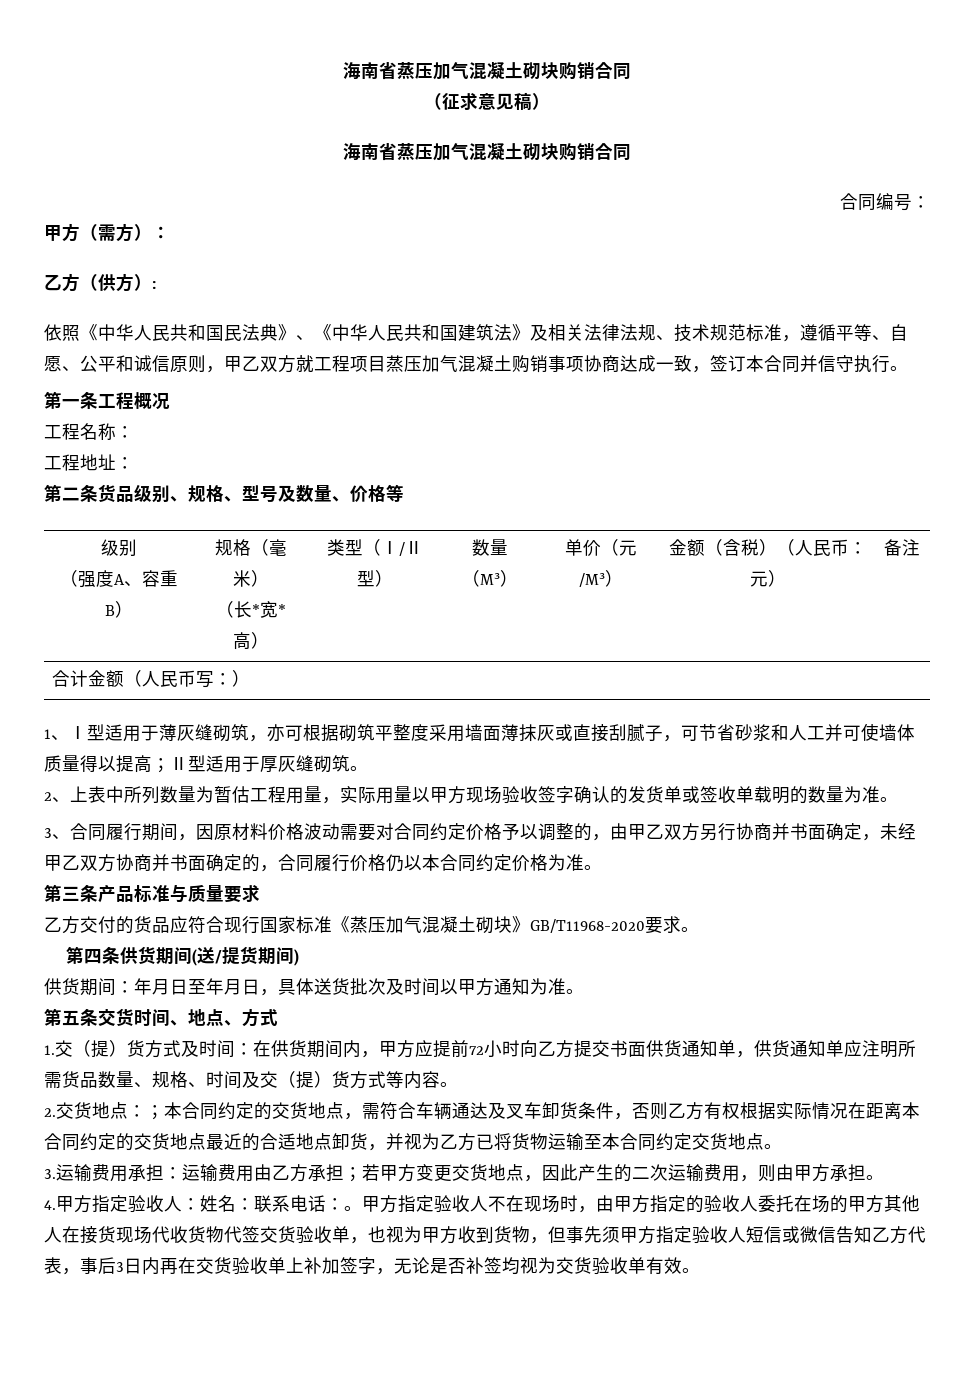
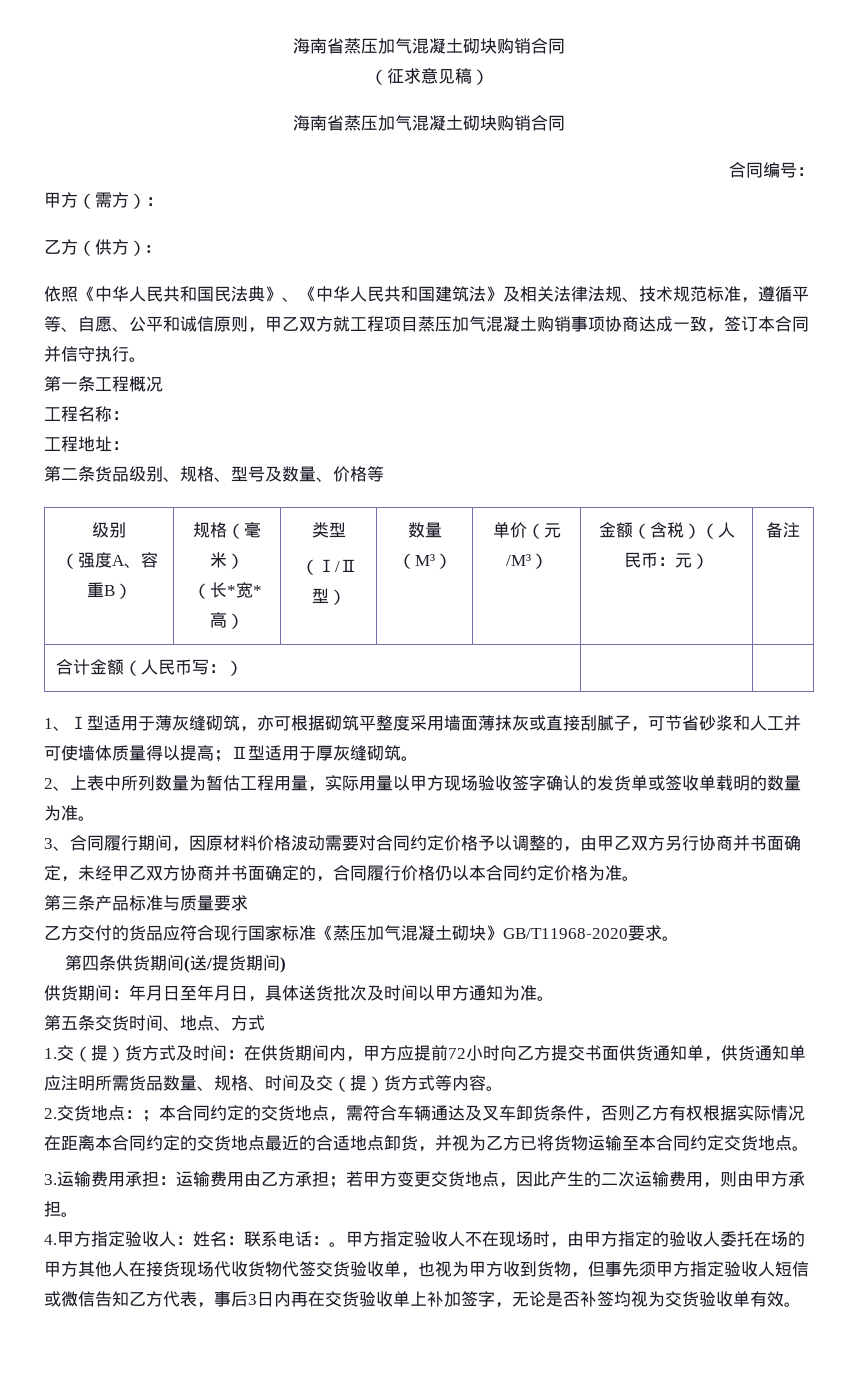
  第二条货品级别、规格、型号及数量、价格等
  级别
  （强度A、容重B） | 规格（毫米）
- （长*宽*高） | 类型（Ⅰ/Ⅱ型） | 数量（M³） | 单价（元/M³） | 金额（含税）（人民币：元） | 备注
+ （长*宽*高） | 类型
+ （Ⅰ/Ⅱ型） | 数量（M³） | 单价（元/M³） | 金额（含税）（人民币：元） | 备注

